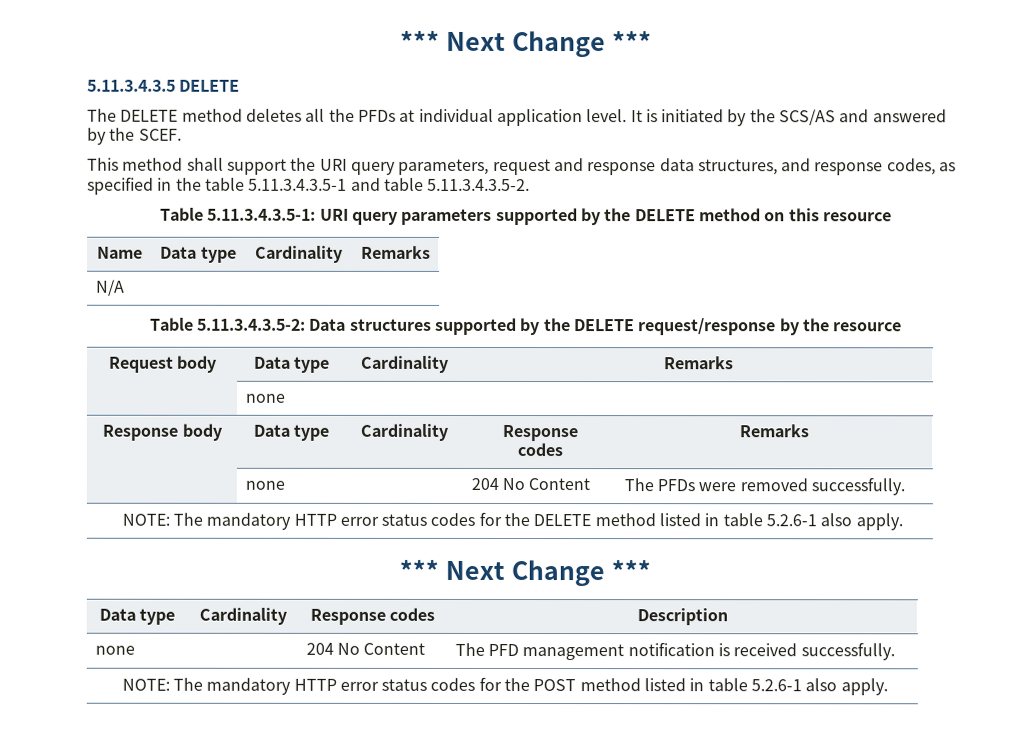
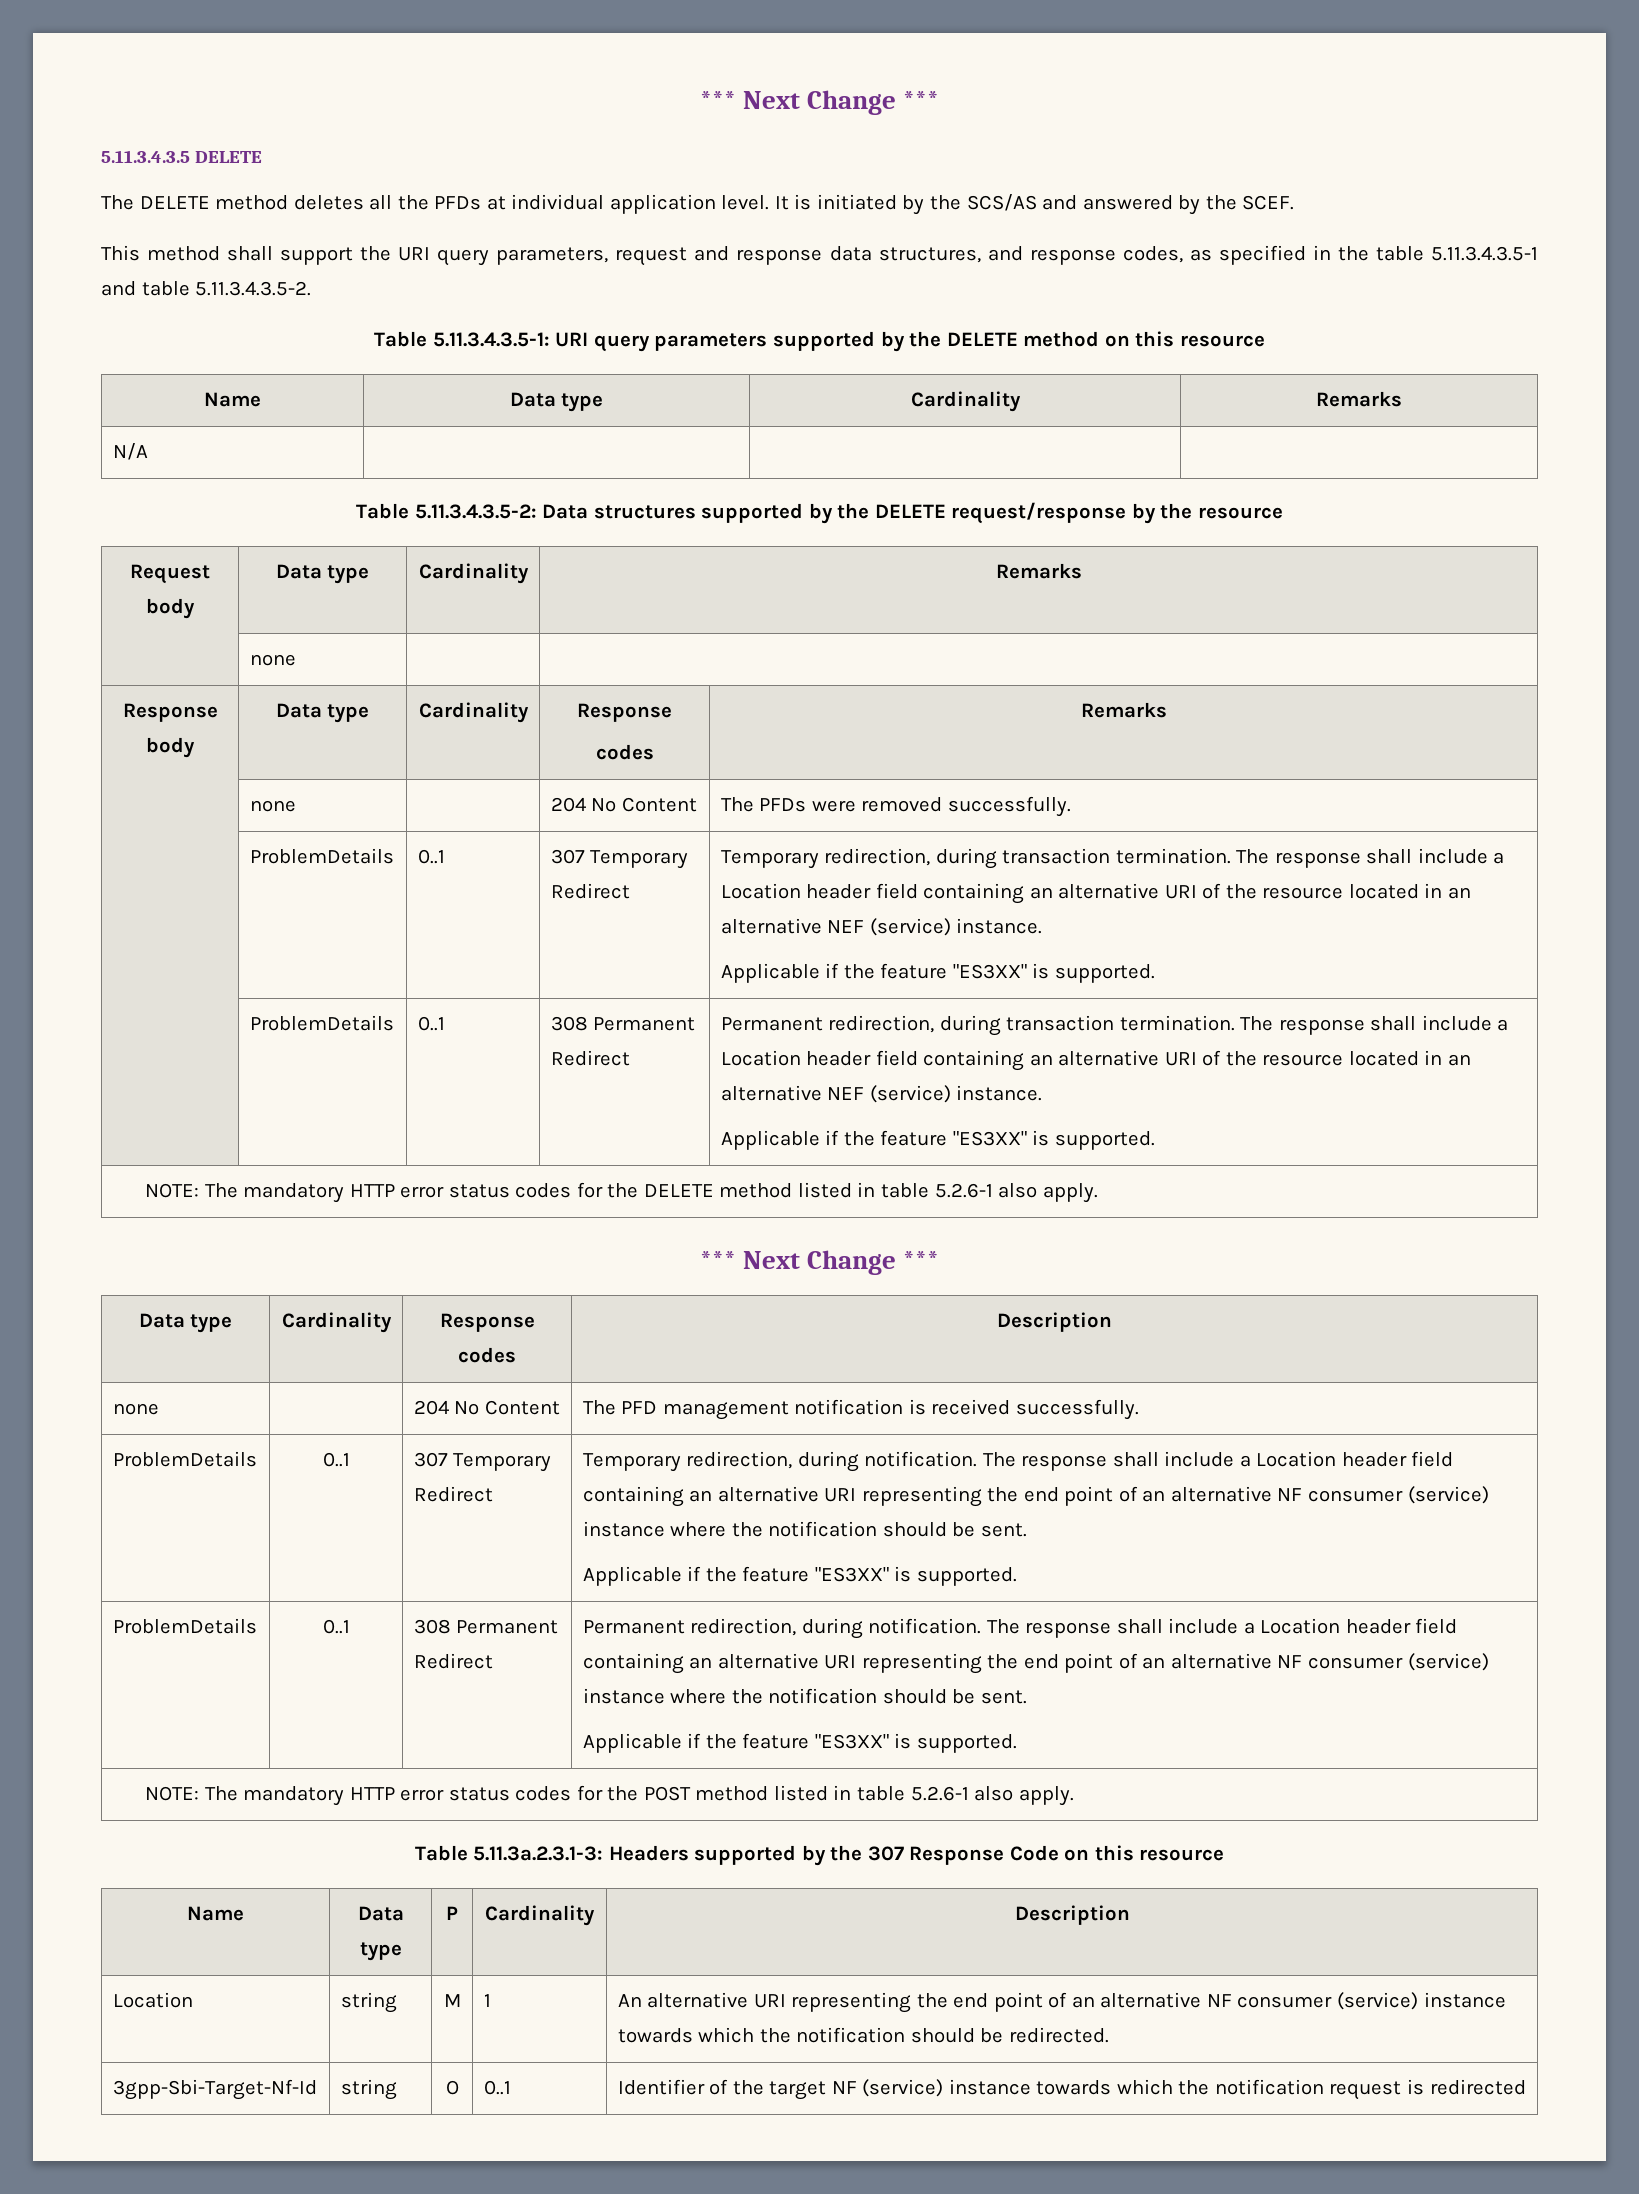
+ | ProblemDetails | 0..1 | 307 Temporary Redirect | Temporary redirection, during transaction termination. The response shall include a Location header field containing an alternative URI of the resource located in an alternative NEF (service) instance.
+ Applicable if the feature "ES3XX" is supported.
+ | ProblemDetails | 0..1 | 308 Permanent Redirect | Permanent redirection, during transaction termination. The response shall include a Location header field containing an alternative URI of the resource located in an alternative NEF (service) instance.
+ Applicable if the feature "ES3XX" is supported.
+ ProblemDetails | 0..1 | 307 Temporary Redirect | Temporary redirection, during notification. The response shall include a Location header field containing an alternative URI representing the end point of an alternative NF consumer (service) instance where the notification should be sent.
+ Applicable if the feature "ES3XX" is supported.
+ ProblemDetails | 0..1 | 308 Permanent Redirect | Permanent redirection, during notification. The response shall include a Location header field containing an alternative URI representing the end point of an alternative NF consumer (service) instance where the notification should be sent.
+ Applicable if the feature "ES3XX" is supported.
+ Table 5.11.3a.2.3.1-3: Headers supported by the 307 Response Code on this resource
+ Name | Data type | P | Cardinality | Description
+ Location | string | M | 1 | An alternative URI representing the end point of an alternative NF consumer (service) instance towards which the notification should be redirected.
+ 3gpp-Sbi-Target-Nf-Id | string | O | 0..1 | Identifier of the target NF (service) instance towards which the notification request is redirected

